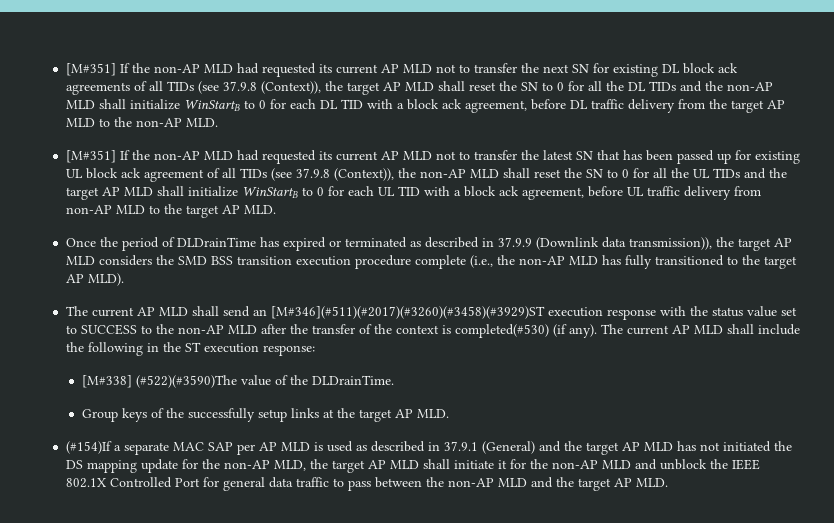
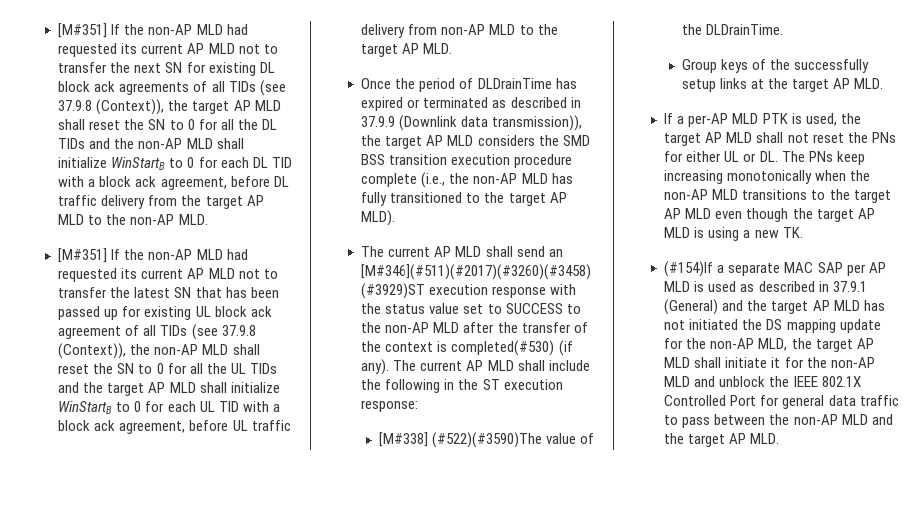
+ If a per-AP MLD PTK is used, the target AP MLD shall not reset the PNs for either UL or DL. The PNs keep increasing monotonically when the non-AP MLD transitions to the target AP MLD even though the target AP MLD is using a new TK.

